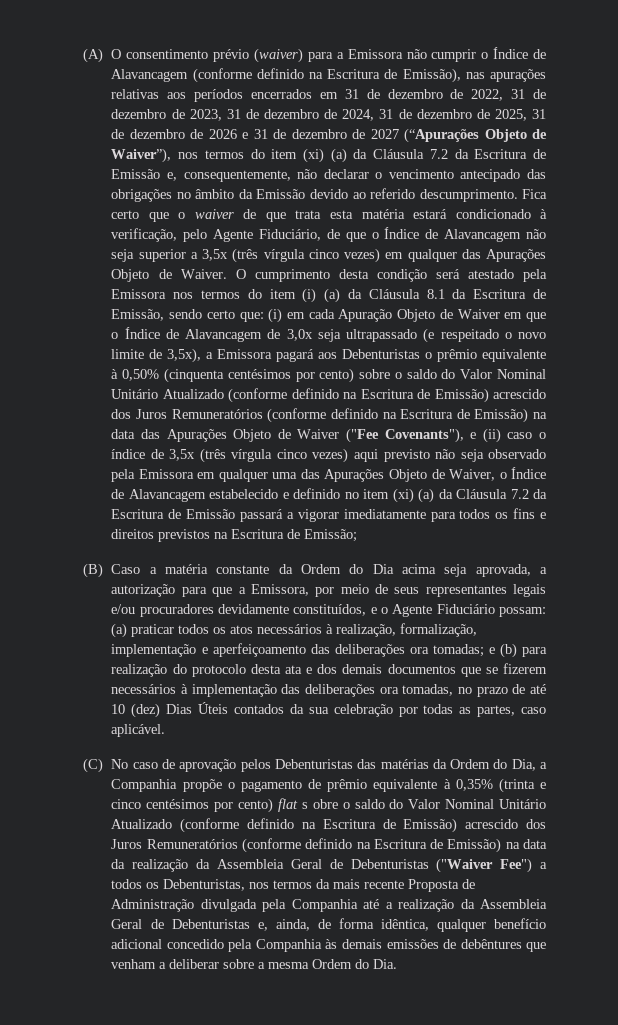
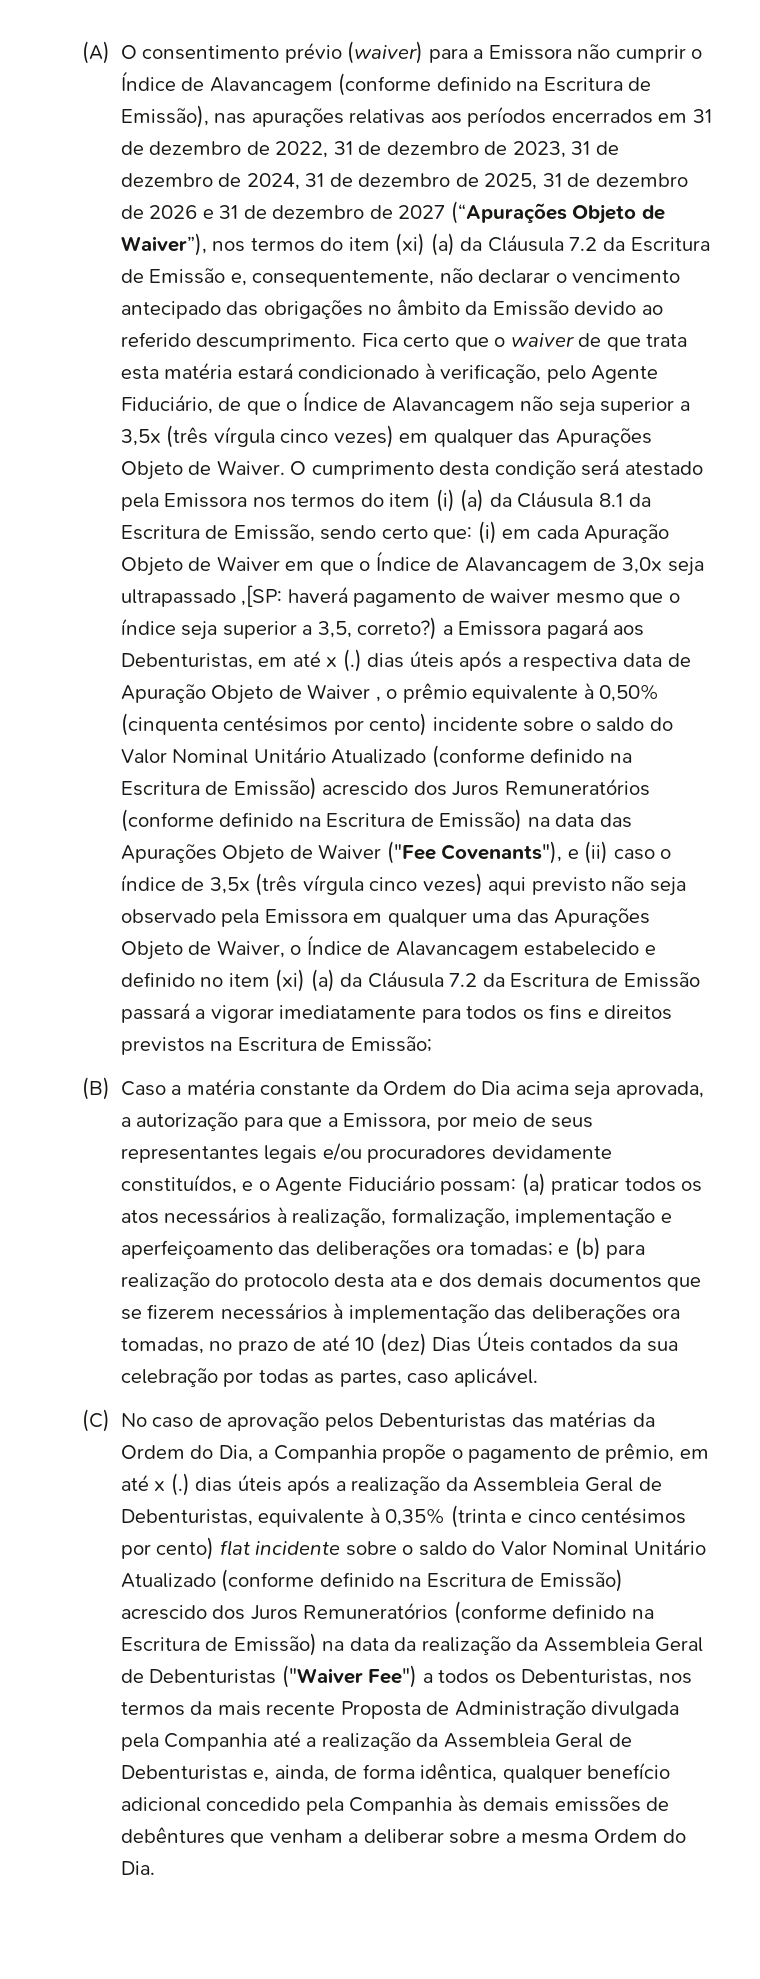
- (i) em cada Apuração Objeto de Waiver em que o Índice de Alavancagem de 3,0x seja ultrapassado (e respeitado o novo limite de 3,5x), a Emissora pagará aos Debenturistas o prêmio equivalente à 0,50% (cinquenta centésimos por cento) sobre o saldo do Valor Nominal Unitário Atualizado (conforme definido na Escritura de Emissão) acrescido dos Juros Remuneratórios (conforme definido na Escritura de Emissão) na data das Apurações Objeto de Waiver ("Fee Covenants"), e (ii) caso o índice de 3,5x (três vírgula cinco vezes) aqui previsto não seja observado pela Emissora em qualquer uma das Apurações Objeto de Waiver, o Índice de Alavancagem estabelecido e definido no item (xi) (a) da Cláusula 7.2 da Escritura de Emissão passará a vigorar imediatamente para todos os fins e direitos previstos na Escritura de Emissão;
+ (i) em cada Apuração Objeto de Waiver em que o Índice de Alavancagem de 3,0x seja ultrapassado ,[SP: haverá pagamento de waiver mesmo que o índice seja superior a 3,5, correto?) a Emissora pagará aos Debenturistas, em até x (.) dias úteis após a respectiva data de Apuração Objeto de Waiver , o prêmio equivalente à 0,50% (cinquenta centésimos por cento) incidente sobre o saldo do Valor Nominal Unitário Atualizado (conforme definido na Escritura de Emissão) acrescido dos Juros Remuneratórios (conforme definido na Escritura de Emissão) na data das Apurações Objeto de Waiver ("Fee Covenants"), e (ii) caso o índice de 3,5x (três vírgula cinco vezes) aqui previsto não seja observado pela Emissora em qualquer uma das Apurações Objeto de Waiver, o Índice de Alavancagem estabelecido e definido no item (xi) (a) da Cláusula 7.2 da Escritura de Emissão passará a vigorar imediatamente para todos os fins e direitos previstos na Escritura de Emissão;
- (C) No caso de aprovação pelos Debenturistas das matérias da Ordem do Dia, a Companhia propõe o pagamento de prêmio equivalente à 0,35% (trinta e cinco centésimos por cento) flat s obre o saldo do Valor Nominal Unitário Atualizado (conforme definido na Escritura de Emissão) acrescido dos Juros Remuneratórios (conforme definido na Escritura de Emissão) na data da realização da Assembleia Geral de Debenturistas ("Waiver Fee") a todos os Debenturistas, nos termos da mais recente Proposta de Administração divulgada pela Companhia até a realização da Assembleia Geral de Debenturistas e, ainda, de forma idêntica, qualquer benefício adicional concedido pela Companhia às demais emissões de debêntures que venham a deliberar sobre a mesma Ordem do Dia.
+ (C) No caso de aprovação pelos Debenturistas das matérias da Ordem do Dia, a Companhia propõe o pagamento de prêmio, em até x (.) dias úteis após a realização da Assembleia Geral de Debenturistas, equivalente à 0,35% (trinta e cinco centésimos por cento) flat incidente sobre o saldo do Valor Nominal Unitário Atualizado (conforme definido na Escritura de Emissão) acrescido dos Juros Remuneratórios (conforme definido na Escritura de Emissão) na data da realização da Assembleia Geral de Debenturistas ("Waiver Fee") a todos os Debenturistas, nos termos da mais recente Proposta de Administração divulgada pela Companhia até a realização da Assembleia Geral de Debenturistas e, ainda, de forma idêntica, qualquer benefício adicional concedido pela Companhia às demais emissões de debêntures que venham a deliberar sobre a mesma Ordem do Dia.

